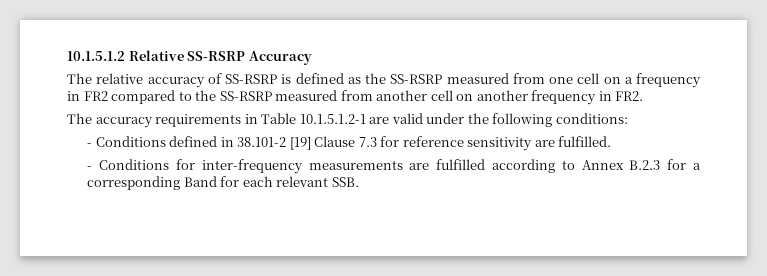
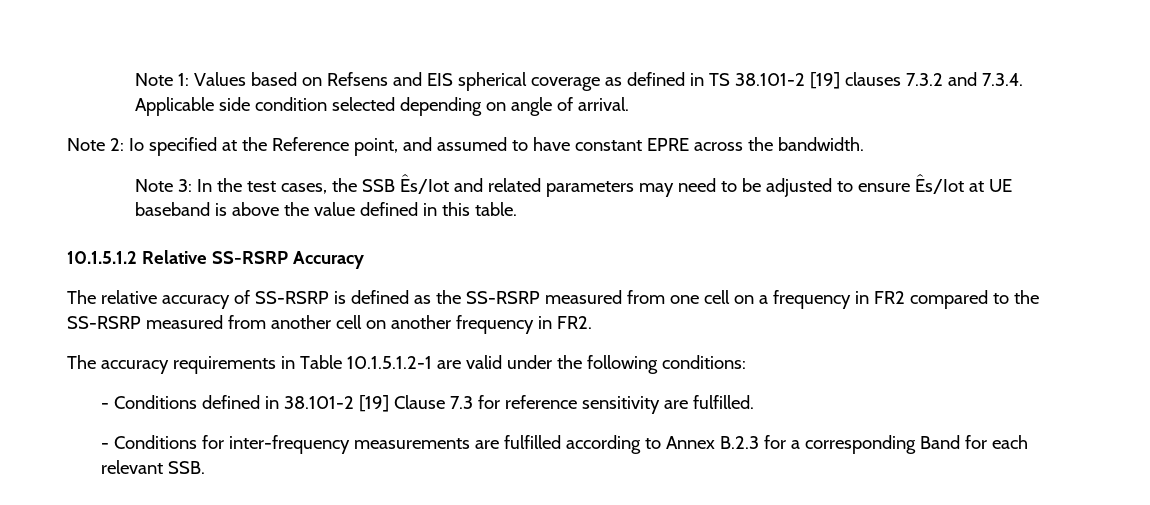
+ Note 1: Values based on Refsens and EIS spherical coverage as defined in TS 38.101-2 [19] clauses 7.3.2 and 7.3.4. Applicable side condition selected depending on angle of arrival.
+ Note 2: Io specified at the Reference point, and assumed to have constant EPRE across the bandwidth.
+ Note 3: In the test cases, the SSB Ês/Iot and related parameters may need to be adjusted to ensure Ês/Iot at UE baseband is above the value defined in this table.

